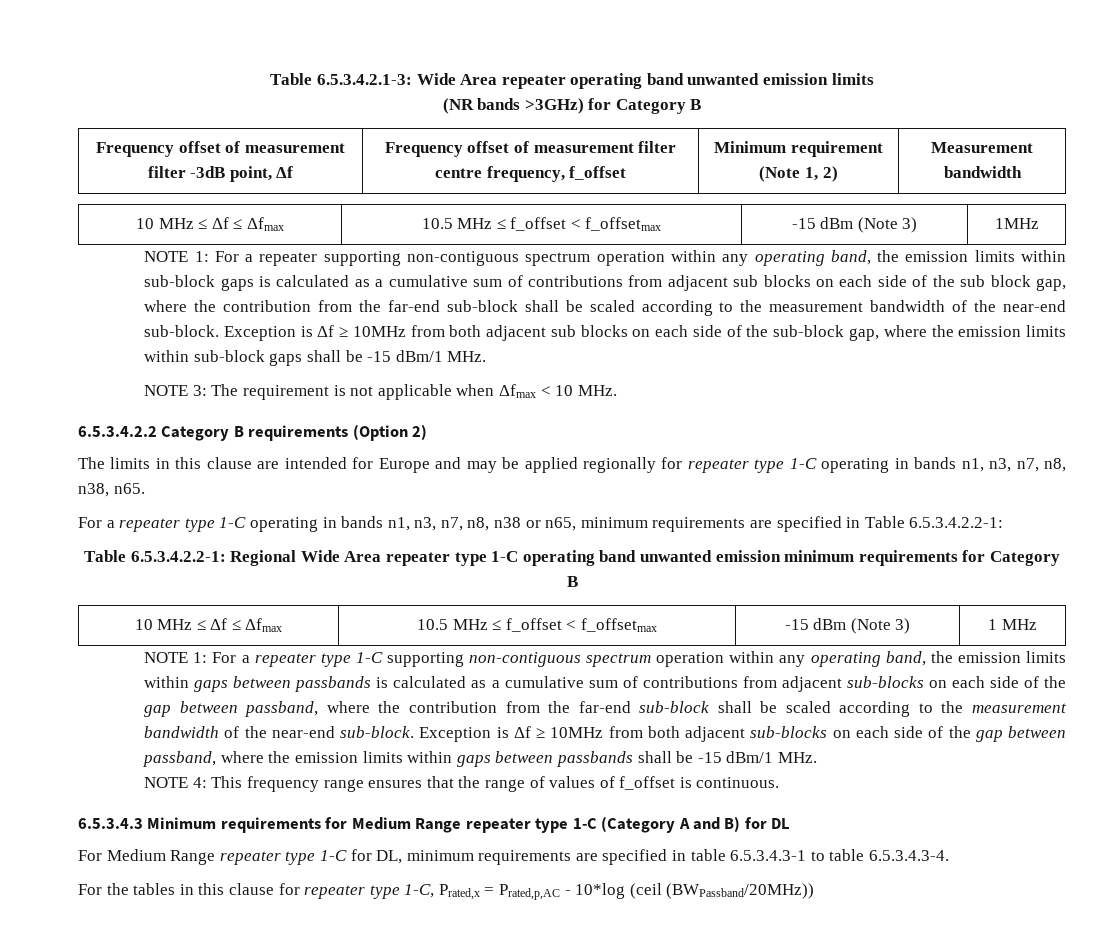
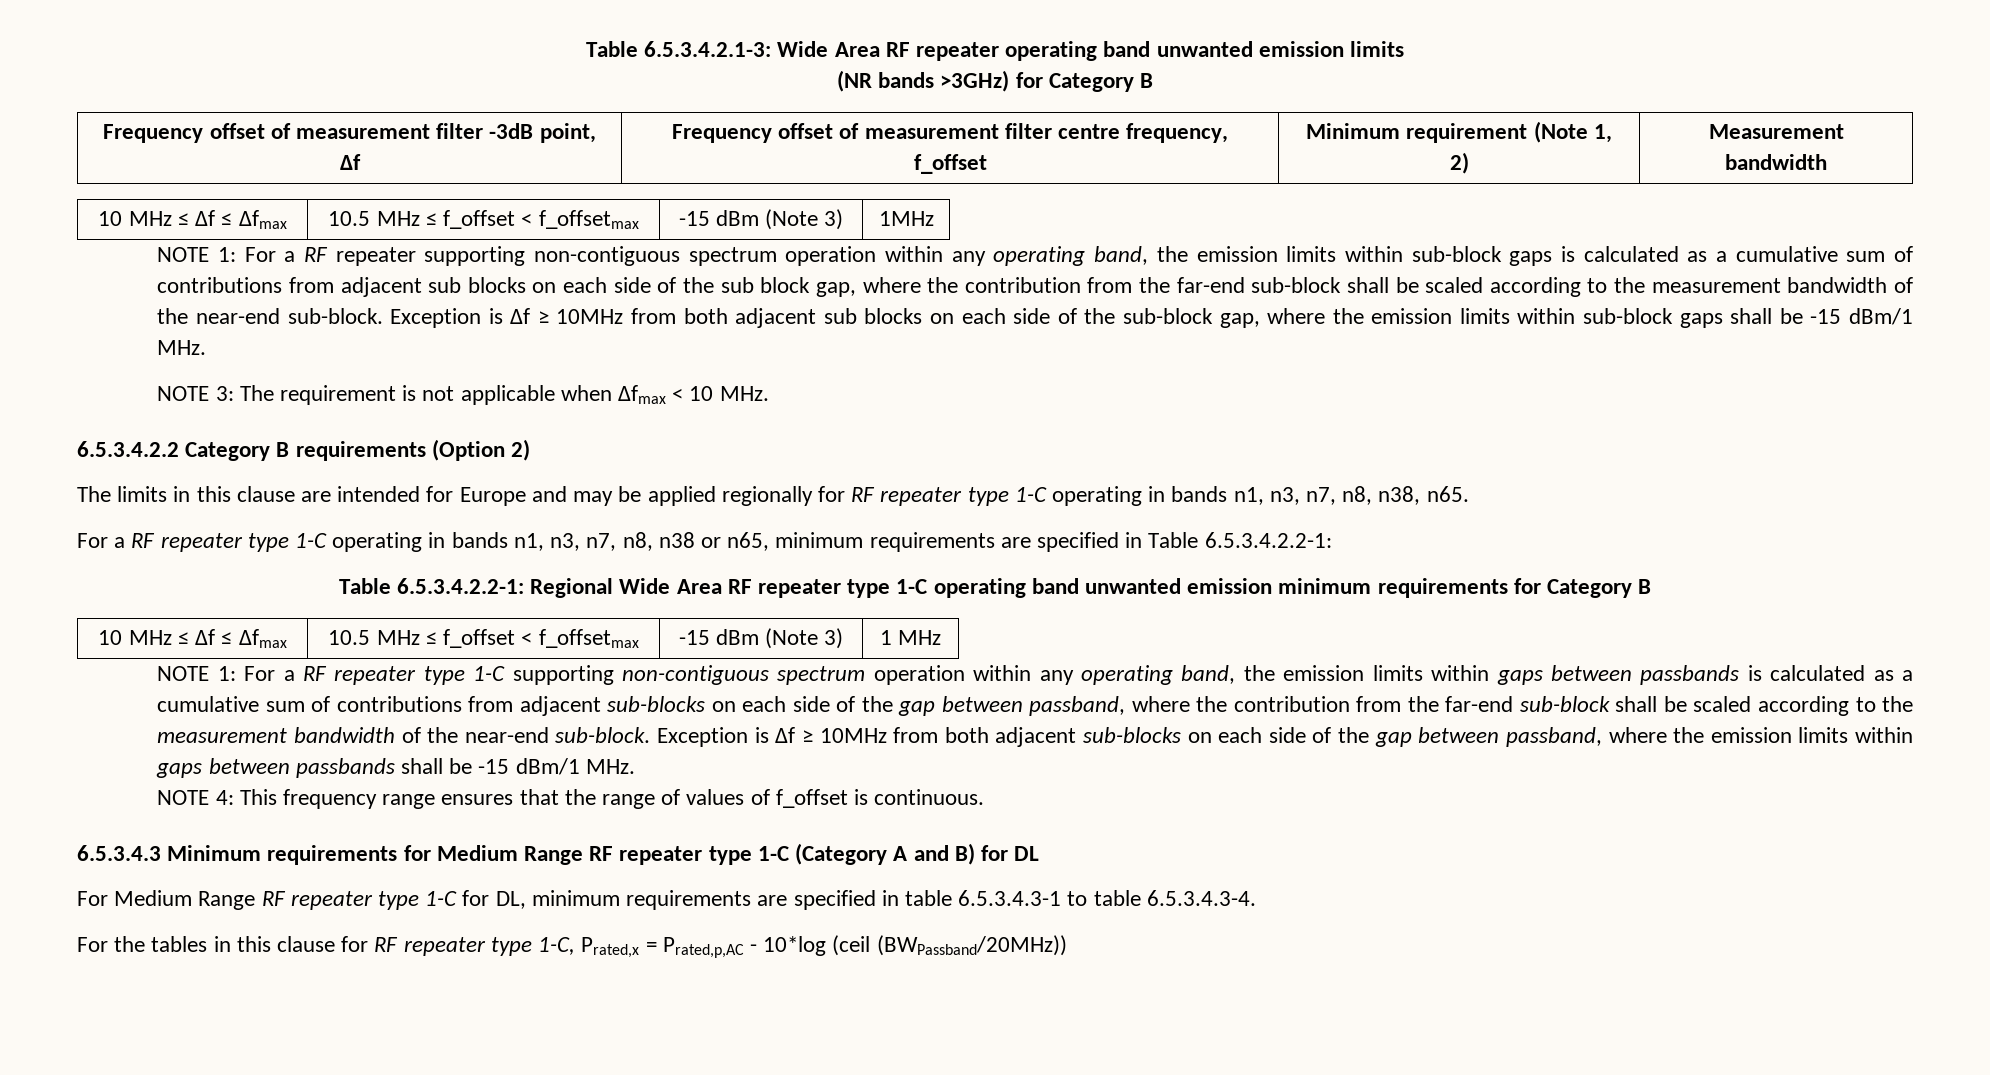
- Table 6.5.3.4.2.1-3: Wide Area repeater operating band unwanted emission limits
+ Table 6.5.3.4.2.1-3: Wide Area RF repeater operating band unwanted emission limits
- NOTE 1: For a repeater supporting non-contiguous spectrum operation within any operating band, the emission limits within sub-block gaps is calculated as a cumulative sum of contributions from adjacent sub blocks on each side of the sub block gap, where the contribution from the far-end sub-block shall be scaled according to the measurement bandwidth of the near-end sub-block.
+ NOTE 1: For a RF repeater supporting non-contiguous spectrum operation within any operating band, the emission limits within sub-block gaps is calculated as a cumulative sum of contributions from adjacent sub blocks on each side of the sub block gap, where the contribution from the far-end sub-block shall be scaled according to the measurement bandwidth of the near-end sub-block.
- The limits in this clause are intended for Europe and may be applied regionally for repeater type 1-C operating in bands n1, n3, n7, n8, n38, n65.
+ The limits in this clause are intended for Europe and may be applied regionally for RF repeater type 1-C operating in bands n1, n3, n7, n8, n38, n65.
- For a repeater type 1-C operating in bands n1, n3, n7, n8, n38 or n65, minimum requirements are specified in Table 6.5.3.4.2.2-1:
+ For a RF repeater type 1-C operating in bands n1, n3, n7, n8, n38 or n65, minimum requirements are specified in Table 6.5.3.4.2.2-1:
- Table 6.5.3.4.2.2-1: Regional Wide Area repeater type 1-C operating band unwanted emission minimum requirements for Category B
+ Table 6.5.3.4.2.2-1: Regional Wide Area RF repeater type 1-C operating band unwanted emission minimum requirements for Category B
- NOTE 1: For a repeater type 1-C supporting non-contiguous spectrum operation within any operating band, the emission limits within gaps between passbands is calculated as a cumulative sum of contributions from adjacent sub-blocks on each side of the gap between passband, where the contribution from the far-end sub-block shall be scaled according to the measurement bandwidth of the near-end sub-block.
+ NOTE 1: For a RF repeater type 1-C supporting non-contiguous spectrum operation within any operating band, the emission limits within gaps between passbands is calculated as a cumulative sum of contributions from adjacent sub-blocks on each side of the gap between passband, where the contribution from the far-end sub-block shall be scaled according to the measurement bandwidth of the near-end sub-block.
- 6.5.3.4.3 Minimum requirements for Medium Range repeater type 1-C (Category A and B) for DL
+ 6.5.3.4.3 Minimum requirements for Medium Range RF repeater type 1-C (Category A and B) for DL
- For Medium Range repeater type 1-C for DL, minimum requirements are specified in table 6.5.3.4.3-1 to table 6.5.3.4.3-4.
+ For Medium Range RF repeater type 1-C for DL, minimum requirements are specified in table 6.5.3.4.3-1 to table 6.5.3.4.3-4.
- For the tables in this clause for repeater type 1-C, Prated,x = Prated,p,AC - 10*log (ceil (BWPassband/20MHz))
+ For the tables in this clause for RF repeater type 1-C, Prated,x = Prated,p,AC - 10*log (ceil (BWPassband/20MHz))

